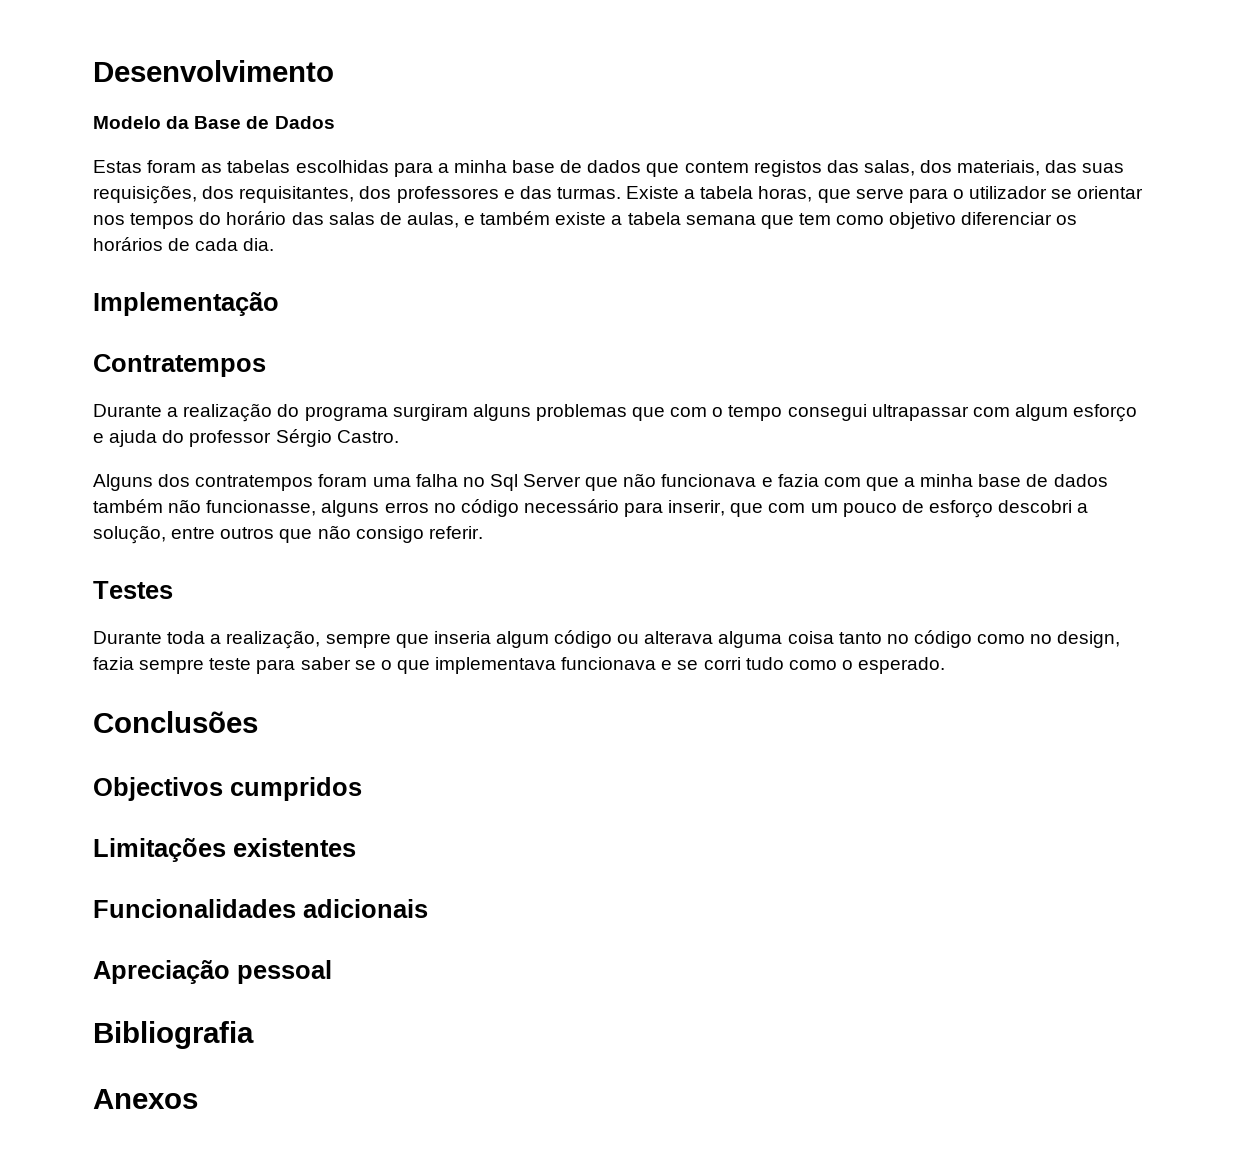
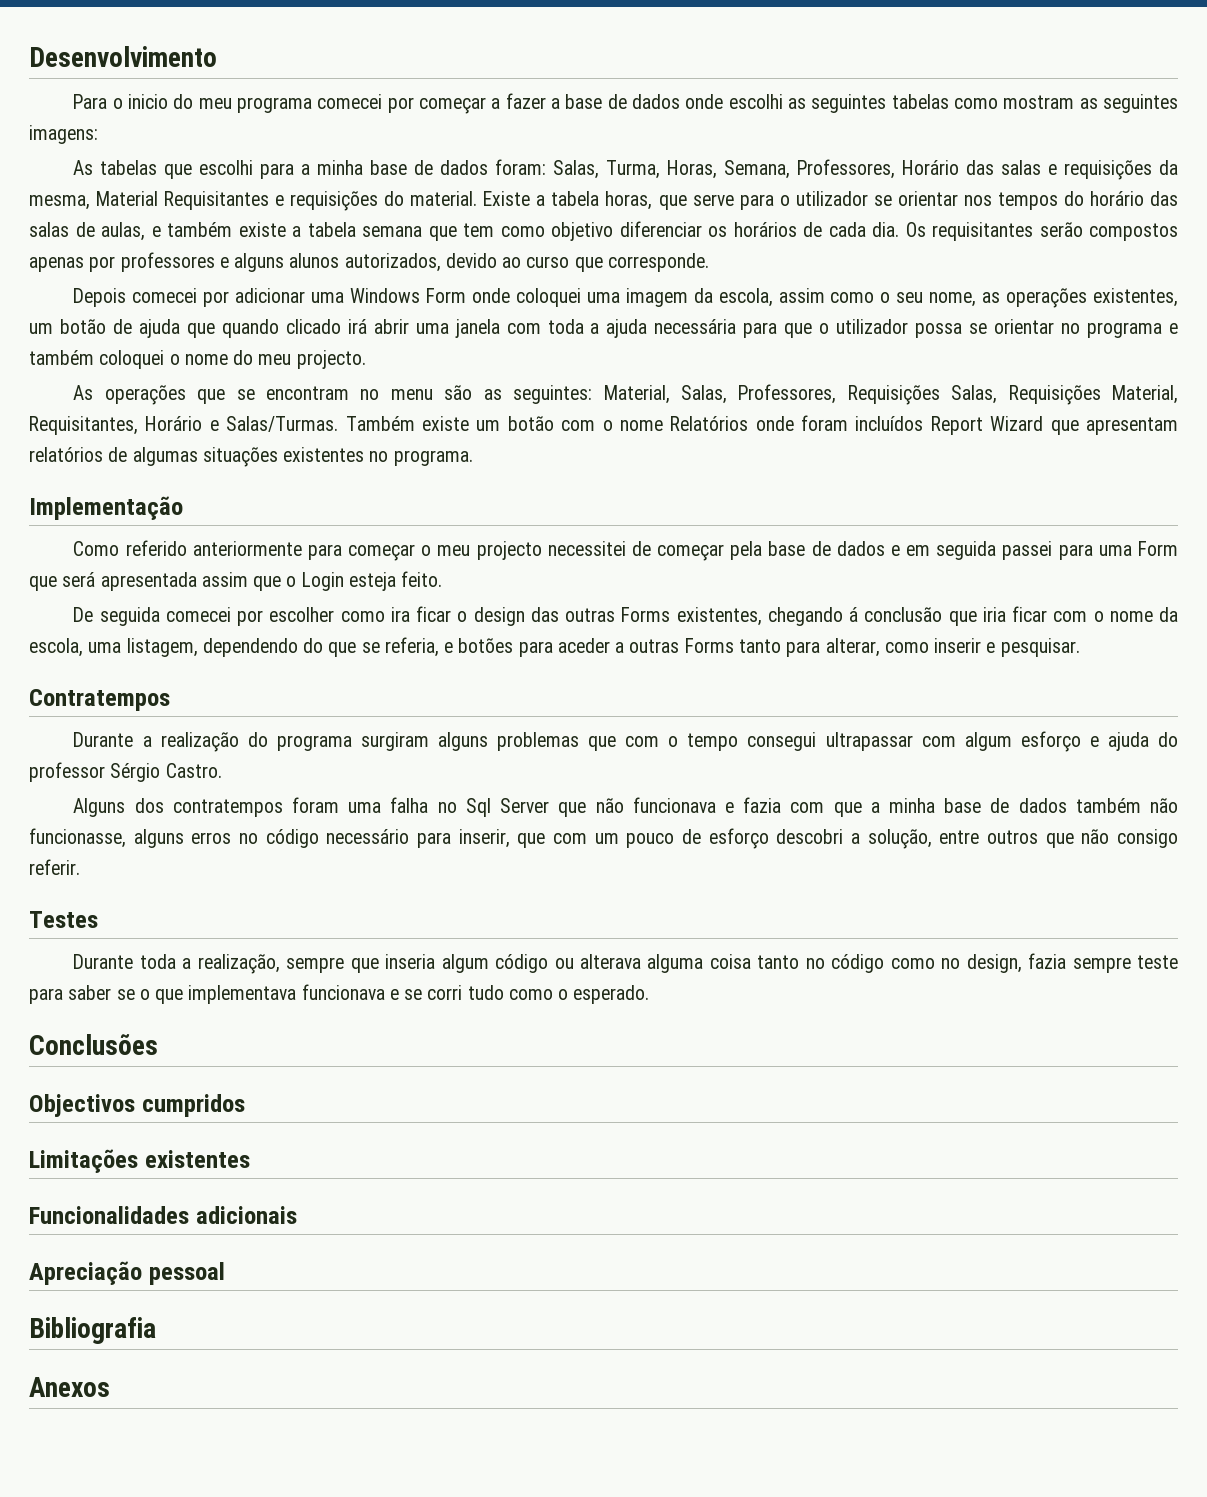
- Modelo da Base de Dados
- Estas foram as tabelas escolhidas para a minha base de dados que contem registos das salas, dos materiais, das suas requisições, dos requisitantes, dos professores e das turmas.
+ Para o inicio do meu programa comecei por começar a fazer a base de dados onde escolhi as seguintes tabelas como mostram as seguintes imagens:
+ As tabelas que escolhi para a minha base de dados foram: Salas, Turma, Horas, Semana, Professores, Horário das salas e requisições da mesma, Material Requisitantes e requisições do material.
- Existe a tabela horas, que serve para o utilizador se orientar nos tempos do horário das salas de aulas, e também existe a tabela semana que tem como objetivo diferenciar os horários de cada dia.
+ Existe a tabela horas, que serve para o utilizador se orientar nos tempos do horário das salas de aulas, e também existe a tabela semana que tem como objetivo diferenciar os horários de cada dia. Os requisitantes serão compostos apenas por professores e alguns alunos autorizados, devido ao curso que corresponde.
+ Depois comecei por adicionar uma Windows Form onde coloquei uma imagem da escola, assim como o seu nome, as operações existentes, um botão de ajuda que quando clicado irá abrir uma janela com toda a ajuda necessária para que o utilizador possa se orientar no programa e também coloquei o nome do meu projecto.
+ As operações que se encontram no menu são as seguintes: Material, Salas, Professores, Requisições Salas, Requisições Material, Requisitantes, Horário e Salas/Turmas. Também existe um botão com o nome Relatórios onde foram incluídos Report Wizard que apresentam relatórios de algumas situações existentes no programa.
  Implementação
+ Como referido anteriormente para começar o meu projecto necessitei de começar pela base de dados e em seguida passei para uma Form que será apresentada assim que o Login esteja feito.
+ De seguida comecei por escolher como ira ficar o design das outras Forms existentes, chegando á conclusão que iria ficar com o nome da escola, uma listagem, dependendo do que se referia, e botões para aceder a outras Forms tanto para alterar, como inserir e pesquisar.

